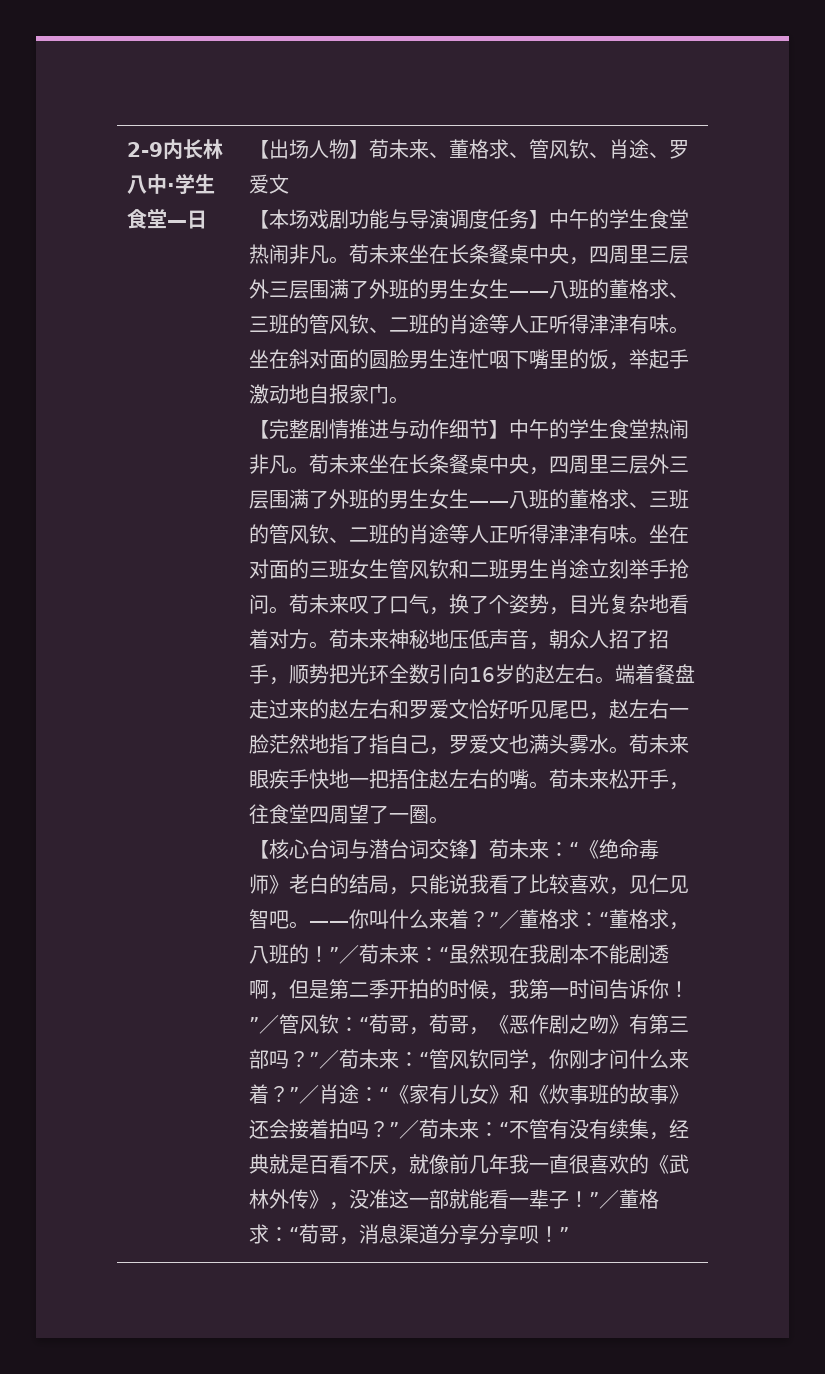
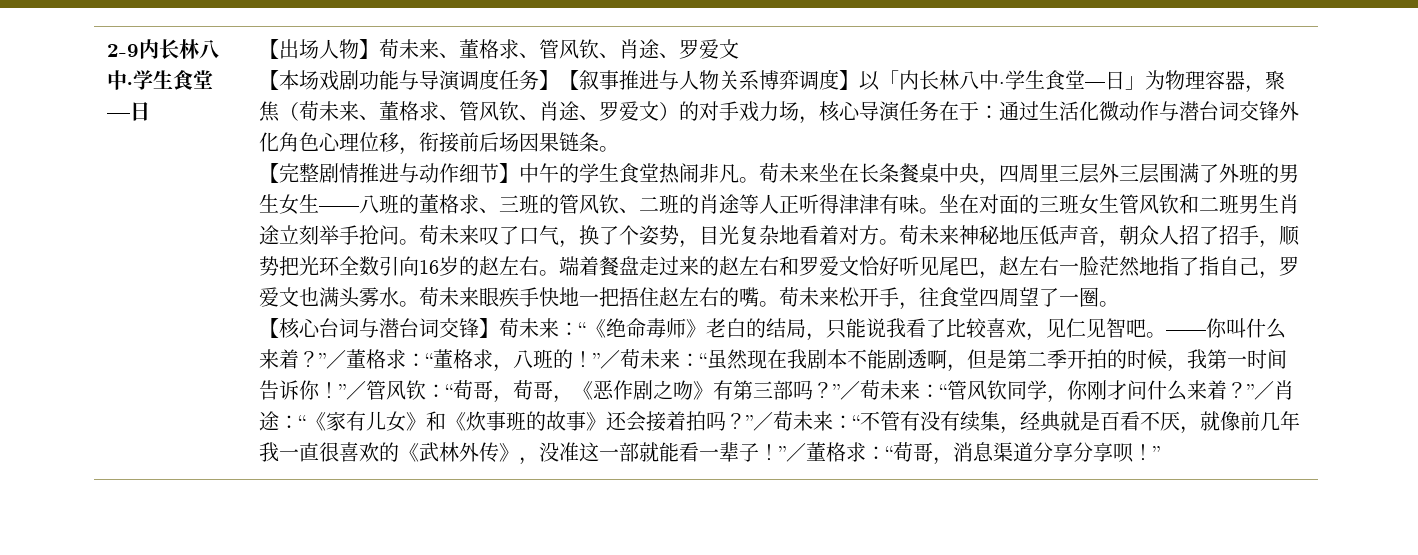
- 【本场戏剧功能与导演调度任务】中午的学生食堂热闹非凡。荀未来坐在长条餐桌中央，四周里三层外三层围满了外班的男生女生——八班的董格求、三班的管风钦、二班的肖途等人正听得津津有味。坐在斜对面的圆脸男生连忙咽下嘴里的饭，举起手激动地自报家门。
+ 【本场戏剧功能与导演调度任务】【叙事推进与人物关系博弈调度】以「内长林八中·学生食堂—日」为物理容器，聚焦（荀未来、董格求、管风钦、肖途、罗爱文）的对手戏力场，核心导演任务在于：通过生活化微动作与潜台词交锋外化角色心理位移，衔接前后场因果链条。

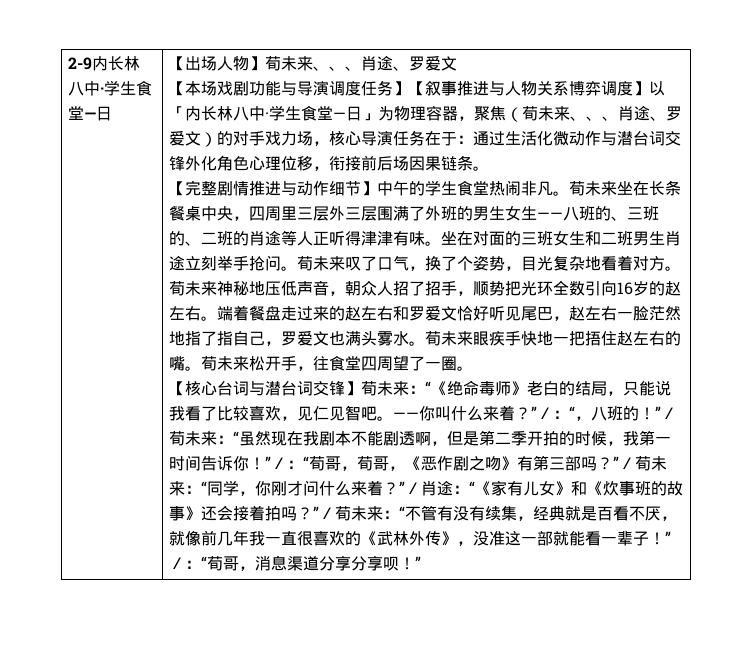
- 【出场人物】荀未来、董格求、管风钦、肖途、罗爱文
+ 【出场人物】荀未来、、、肖途、罗爱文
- 【本场戏剧功能与导演调度任务】【叙事推进与人物关系博弈调度】以「内长林八中·学生食堂—日」为物理容器，聚焦（荀未来、董格求、管风钦、肖途、罗爱文）的对手戏力场，核心导演任务在于：通过生活化微动作与潜台词交锋外化角色心理位移，衔接前后场因果链条。
+ 【本场戏剧功能与导演调度任务】【叙事推进与人物关系博弈调度】以「内长林八中·学生食堂—日」为物理容器，聚焦（荀未来、、、肖途、罗爱文）的对手戏力场，核心导演任务在于：通过生活化微动作与潜台词交锋外化角色心理位移，衔接前后场因果链条。
- 荀未来坐在长条餐桌中央，四周里三层外三层围满了外班的男生女生——八班的董格求、三班的管风钦、二班的肖途等人正听得津津有味。
+ 荀未来坐在长条餐桌中央，四周里三层外三层围满了外班的男生女生——八班的、三班的、二班的肖途等人正听得津津有味。
- 坐在对面的三班女生管风钦和二班男生肖途立刻举手抢问。
+ 坐在对面的三班女生和二班男生肖途立刻举手抢问。
- ——你叫什么来着？”／董格求：“董格求，八班的！”／荀未来：
+ ——你叫什么来着？”／：“，八班的！”／荀未来：
- “虽然现在我剧本不能剧透啊，但是第二季开拍的时候，我第一时间告诉你！”／管风钦：
+ “虽然现在我剧本不能剧透啊，但是第二季开拍的时候，我第一时间告诉你！”／：
- “管风钦同学，你刚才问什么来着？”／肖途：
+ “同学，你刚才问什么来着？”／肖途：
- “不管有没有续集，经典就是百看不厌，就像前几年我一直很喜欢的《武林外传》，没准这一部就能看一辈子！”／董格求：
+ “不管有没有续集，经典就是百看不厌，就像前几年我一直很喜欢的《武林外传》，没准这一部就能看一辈子！”／：

